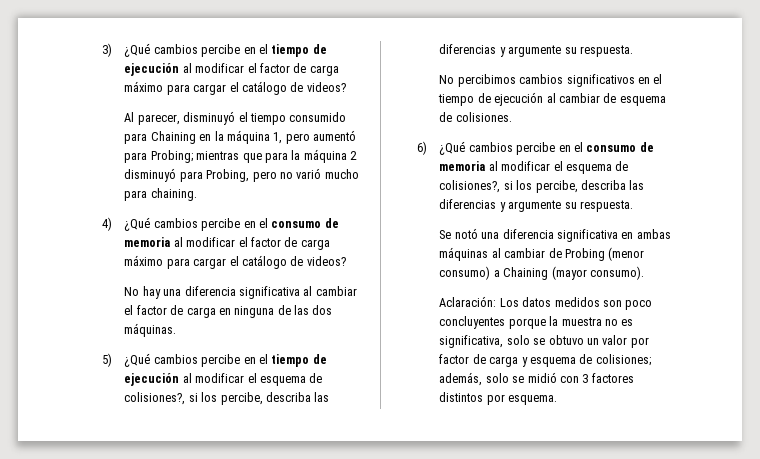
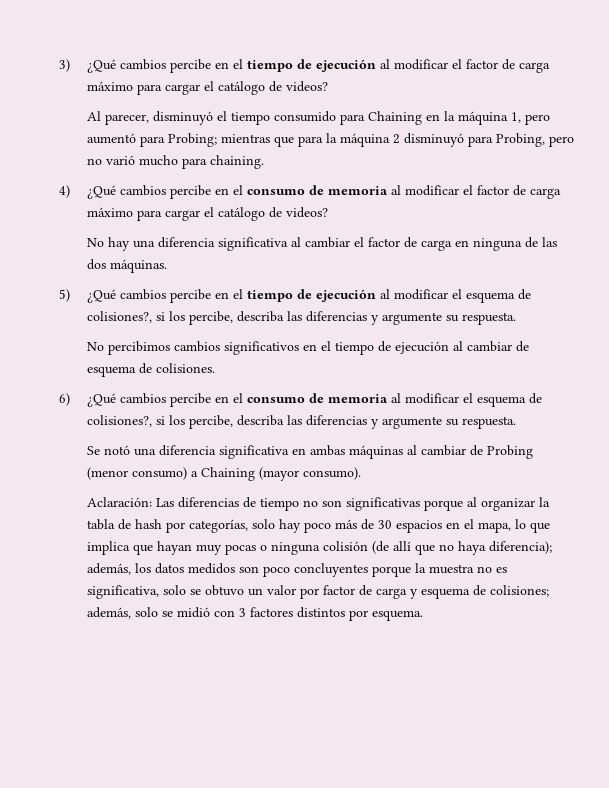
- Aclaración: Los datos medidos son poco concluyentes porque la muestra no es significativa, solo se obtuvo un valor por factor de carga y esquema de colisiones; además, solo se midió con 3 factores distintos por esquema.
+ Aclaración: Las diferencias de tiempo no son significativas porque al organizar la tabla de hash por categorías, solo hay poco más de 30 espacios en el mapa, lo que implica que hayan muy pocas o ninguna colisión (de allí que no haya diferencia); además, los datos medidos son poco concluyentes porque la muestra no es significativa, solo se obtuvo un valor por factor de carga y esquema de colisiones; además, solo se midió con 3 factores distintos por esquema.

